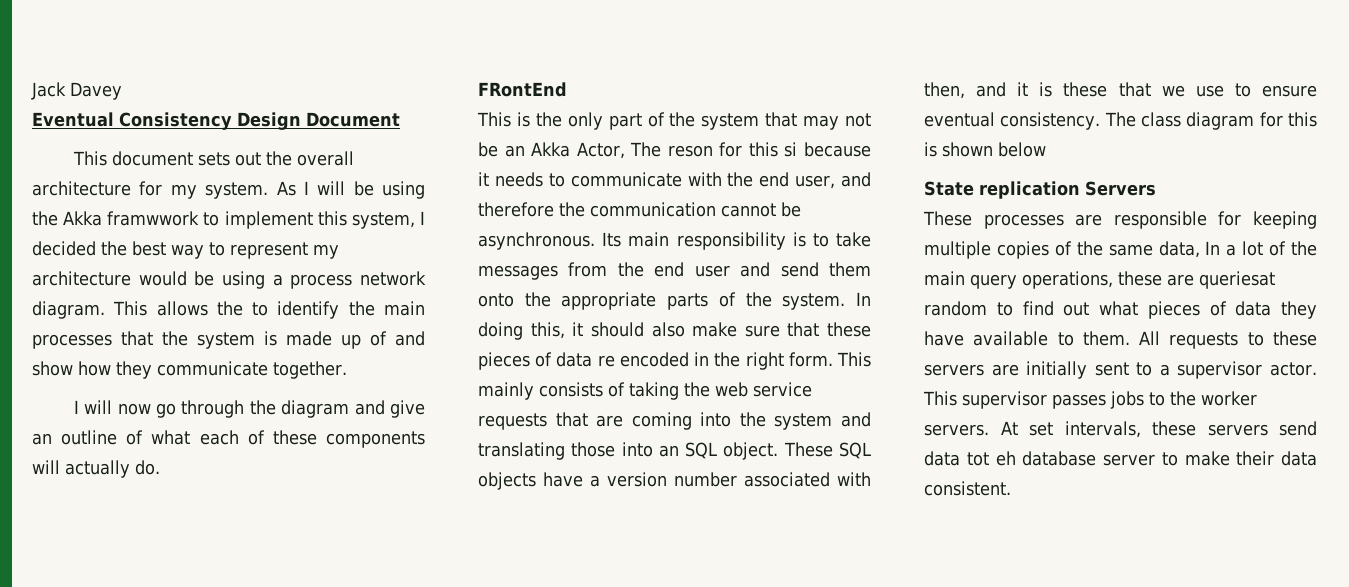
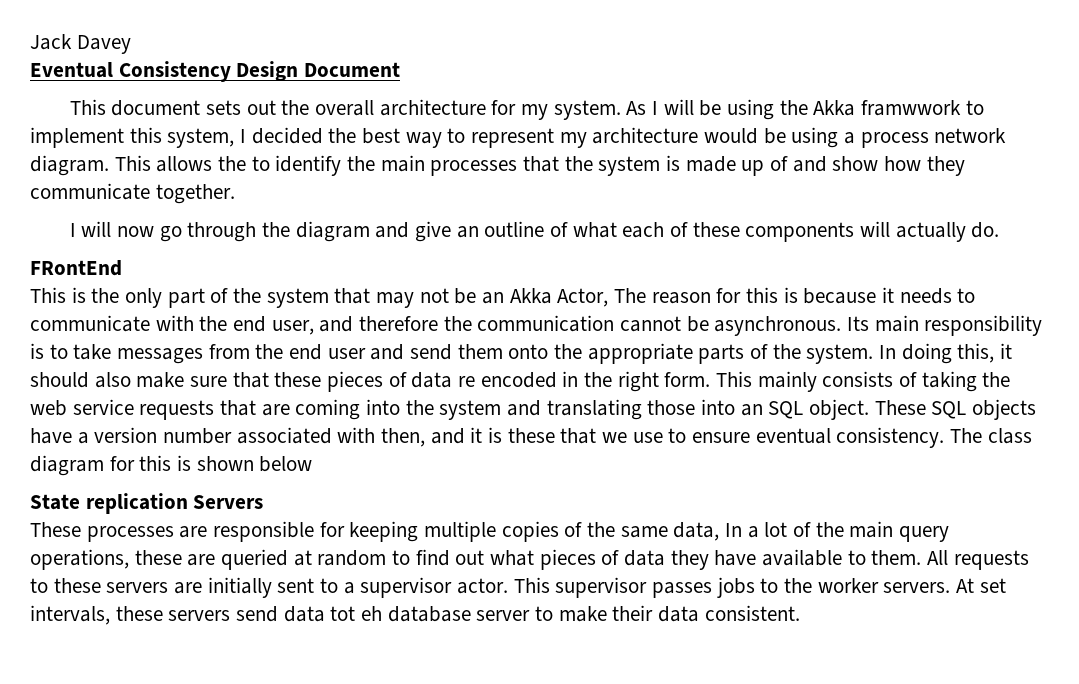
- This is the only part of the system that may not be an Akka Actor, The reson for this si because it needs to communicate with the end user, and therefore the communication cannot be asynchronous.
+ This is the only part of the system that may not be an Akka Actor, The reason for this is because it needs to communicate with the end user, and therefore the communication cannot be asynchronous.
- These processes are responsible for keeping multiple copies of the same data, In a lot of the main query operations, these are queriesat random to find out what pieces of data they have available to them.
+ These processes are responsible for keeping multiple copies of the same data, In a lot of the main query operations, these are queried at random to find out what pieces of data they have available to them.

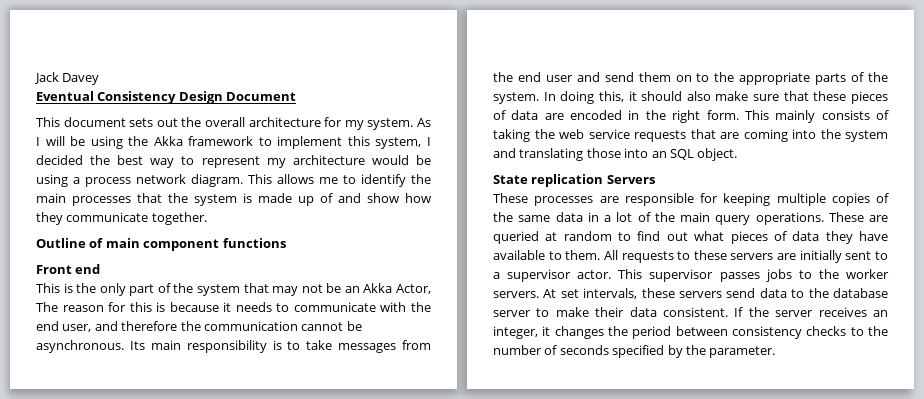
- As I will be using the Akka framwwork to implement this system, I decided the best way to represent my architecture would be using a process network diagram.
+ As I will be using the Akka framework to implement this system, I decided the best way to represent my architecture would be using a process network diagram.
- This allows the to identify the main processes that the system is made up of and show how they communicate together.
+ This allows me to identify the main processes that the system is made up of and show how they communicate together.
- I will now go through the diagram and give an outline of what each of these components will actually do.
- FRontEnd
+ Outline of main component functions
+ Front end
- Its main responsibility is to take messages from the end user and send them onto the appropriate parts of the system.
+ Its main responsibility is to take messages from the end user and send them on to the appropriate parts of the system.
- In doing this, it should also make sure that these pieces of data re encoded in the right form.
+ In doing this, it should also make sure that these pieces of data are encoded in the right form.
- These SQL objects have a version number associated with then, and it is these that we use to ensure eventual consistency. The class diagram for this is shown below
- These processes are responsible for keeping multiple copies of the same data, In a lot of the main query operations, these are queried at random to find out what pieces of data they have available to them.
+ These processes are responsible for keeping multiple copies of the same data in a lot of the main query operations. These are queried at random to find out what pieces of data they have available to them.
- At set intervals, these servers send data tot eh database server to make their data consistent.
+ At set intervals, these servers send data to the database server to make their data consistent.
+ If the server receives an integer, it changes the period between consistency checks to the number of seconds specified by the parameter.

